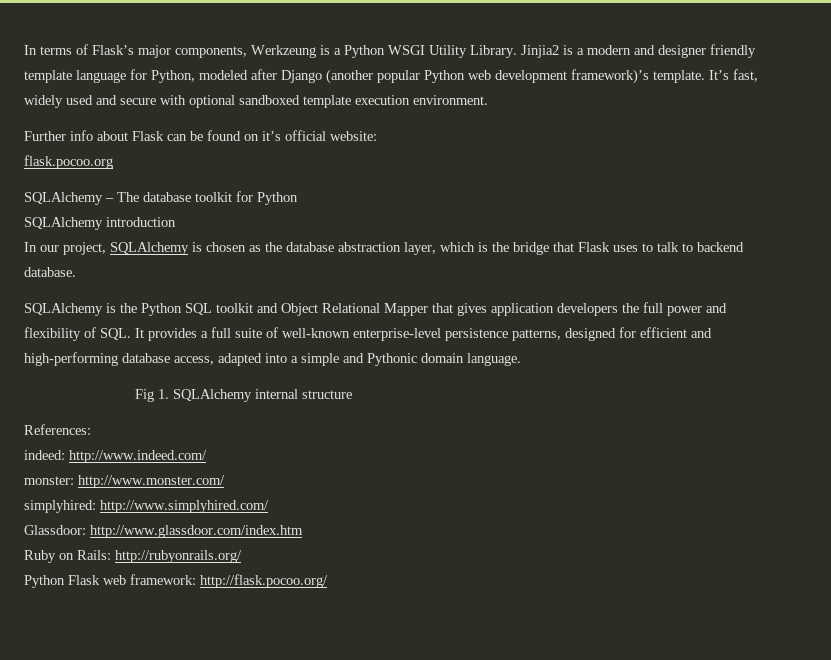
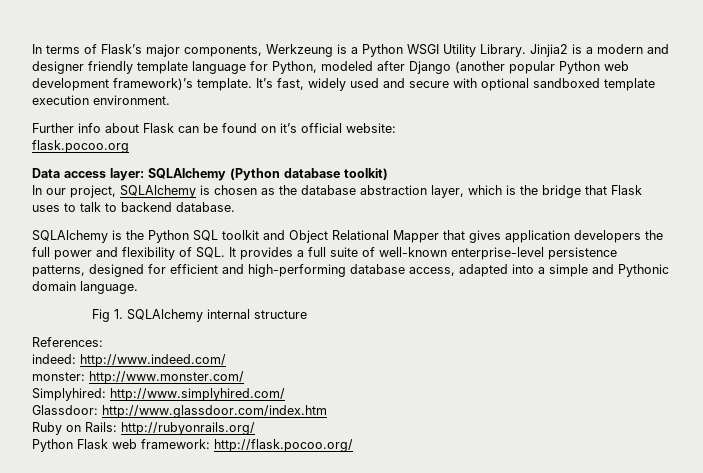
- SQLAlchemy – The database toolkit for Python
- SQLAlchemy introduction
+ Data access layer: SQLAlchemy (Python database toolkit)
- simplyhired: http://www.simplyhired.com/
+ Simplyhired: http://www.simplyhired.com/

